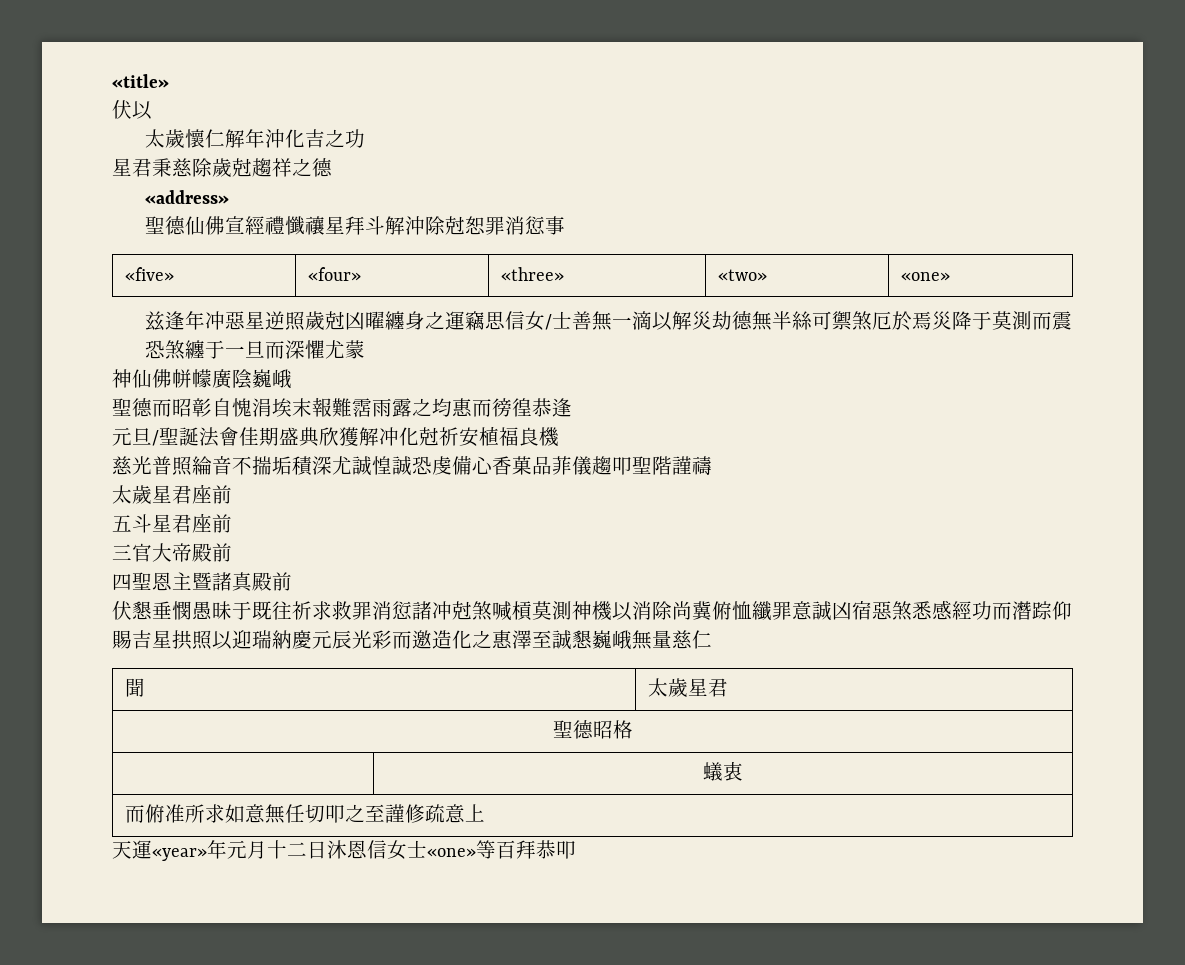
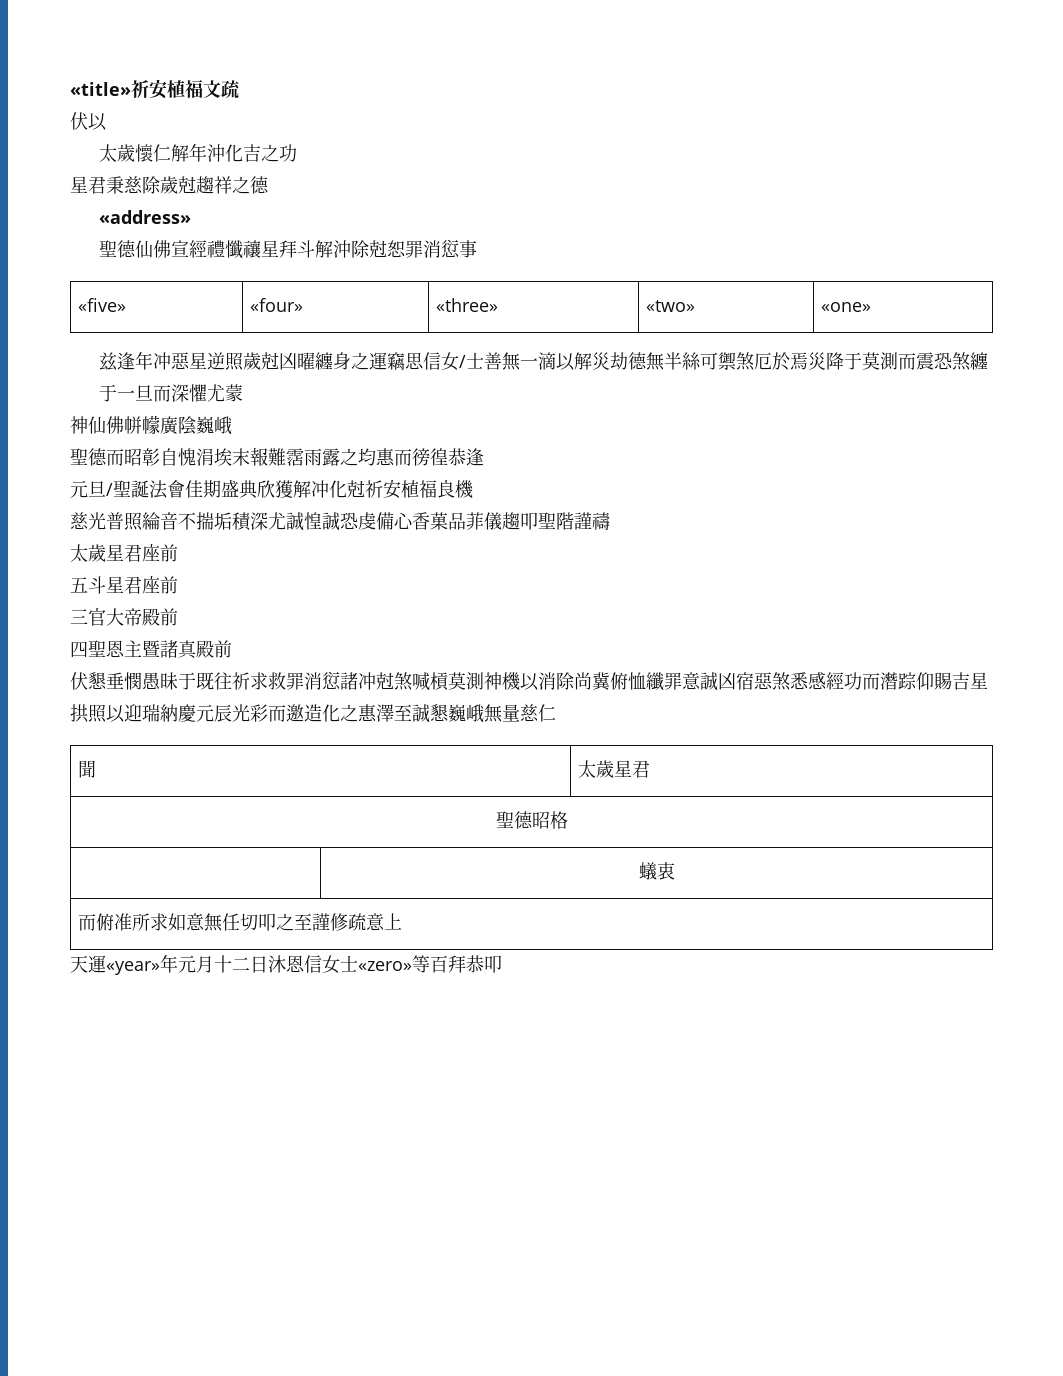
- «title»
+ «title»祈安植福文疏
- 天運«year»年元月十二日沐恩信女士«one»等百拜恭叩
+ 天運«year»年元月十二日沐恩信女士«zero»等百拜恭叩

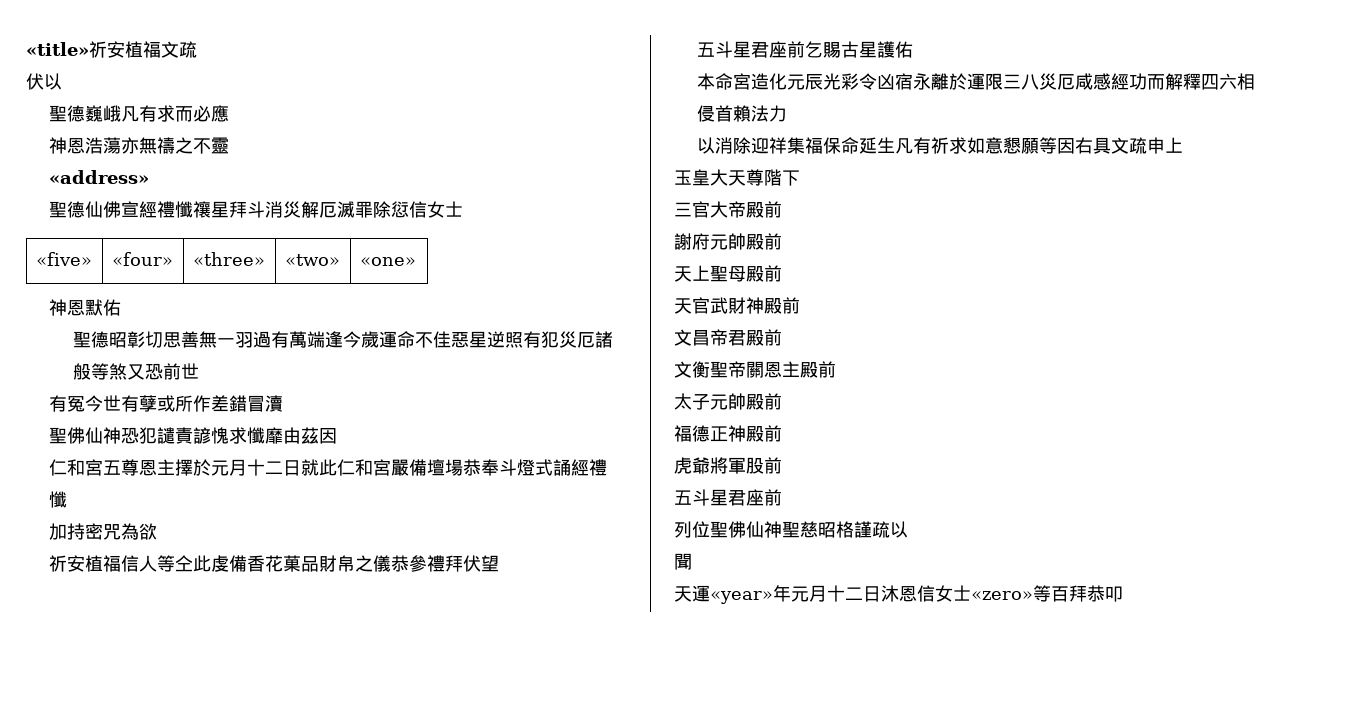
- 太歲懷仁解年沖化吉之功
- 星君秉慈除歲尅趨祥之德
+ 聖德巍峨凡有求而必應
+ 神恩浩蕩亦無禱之不靈
- 聖德仙佛宣經禮懺禳星拜斗解沖除尅恕罪消愆事
+ 聖德仙佛宣經禮懺禳星拜斗消災解厄滅罪除愆信女士
- 兹逢年冲惡星逆照歲尅凶曜纏身之運竊思信女/士善無一滴以解災劫德無半絲可禦煞厄於焉災降于莫測而震恐煞纏于一旦而深懼尤蒙
- 神仙佛帡幪廣陰巍峨
- 聖德而昭彰自愧涓埃末報難霑雨露之均惠而徬徨恭逢
- 元旦/聖誕法會佳期盛典欣獲解冲化尅祈安植福良機
- 慈光普照綸音不揣垢積深尤誠惶誠恐虔備心香菓品菲儀趨叩聖階謹禱
- 太歲星君座前
+ 神恩默佑
+ 聖德昭彰切思善無一羽過有萬端逢今歲運命不佳惡星逆照有犯災厄諸般等煞又恐前世
+ 有冤今世有孽或所作差錯冒瀆
+ 聖佛仙神恐犯譴責諺愧求懺靡由茲因
+ 仁和宮五尊恩主擇於元月十二日就此仁和宮嚴備壇場恭奉斗燈式誦經禮懺
+ 加持密咒為欲
+ 祈安植福信人等仝此虔備香花菓品財帛之儀恭參禮拜伏望
+ 五斗星君座前乞賜古星護佑
+ 本命宮造化元辰光彩令凶宿永離於運限三八災厄咸感經功而解釋四六相侵首賴法力
+ 以消除迎祥集福保命延生凡有祈求如意懇願等因右具文疏申上
+ 玉皇大天尊階下
+ 三官大帝殿前
+ 謝府元帥殿前
+ 天上聖母殿前
+ 天官武財神殿前
+ 文昌帝君殿前
+ 文衡聖帝關恩主殿前
+ 太子元帥殿前
+ 福德正神殿前
+ 虎爺將軍股前
  五斗星君座前
- 三官大帝殿前
- 四聖恩主暨諸真殿前
- 伏懇垂憫愚昧于既往祈求救罪消愆諸冲尅煞喊槓莫測神機以消除尚冀俯恤纖罪意誠凶宿惡煞悉感經功而潛踪仰賜吉星拱照以迎瑞納慶元辰光彩而邀造化之惠澤至誠懇巍峨無量慈仁
- 聞 | 太歲星君
- 聖德昭格
- | 蟻衷
- 而俯准所求如意無任切叩之至謹修疏意上
+ 列位聖佛仙神聖慈昭格謹疏以
+ 聞

